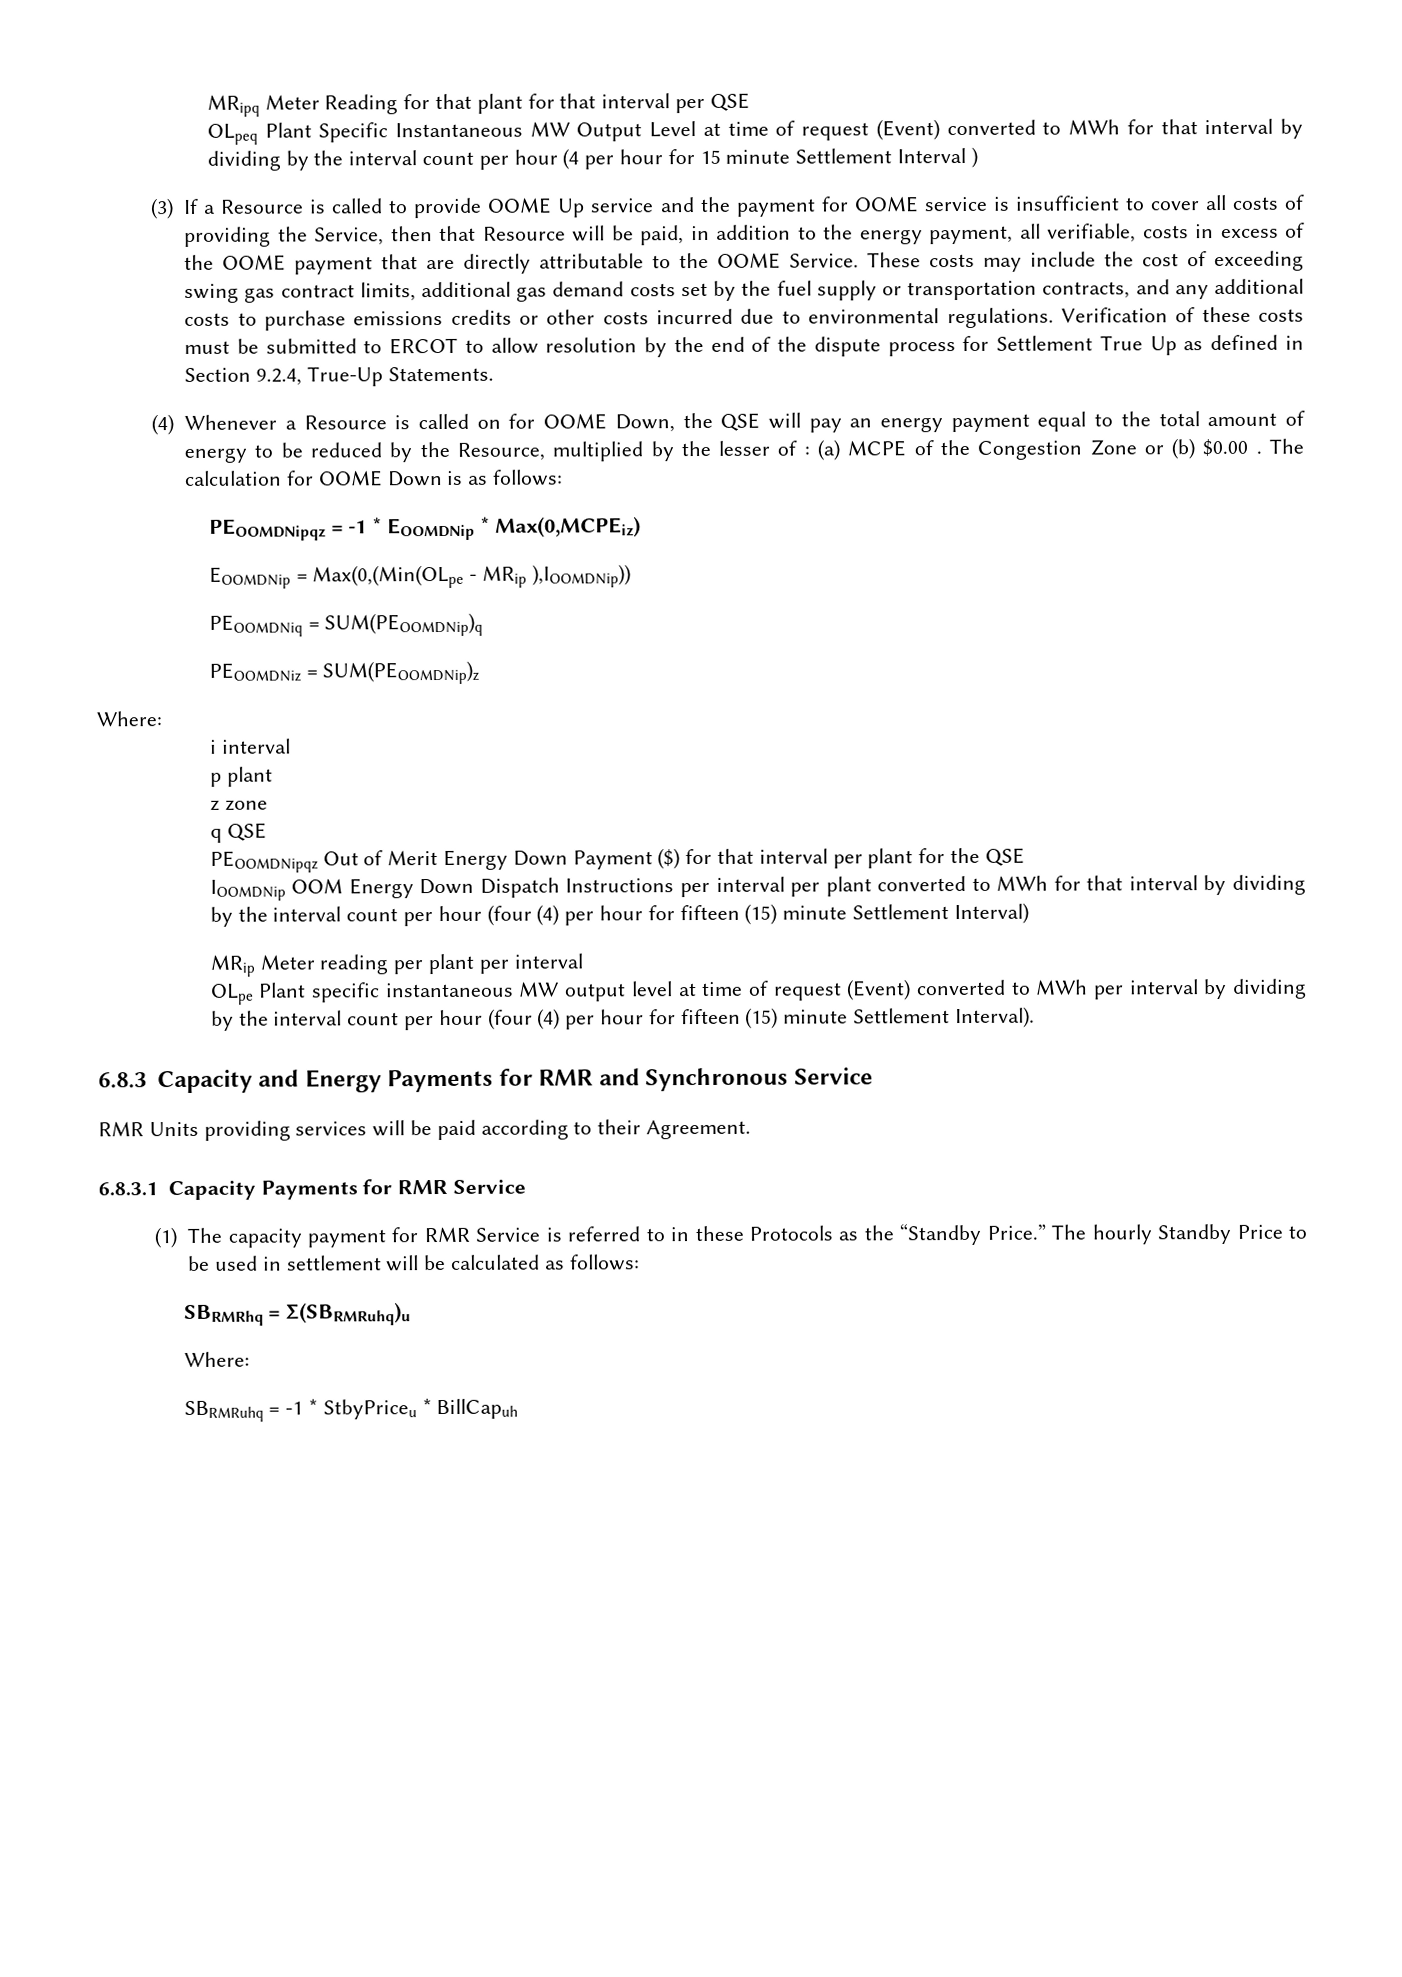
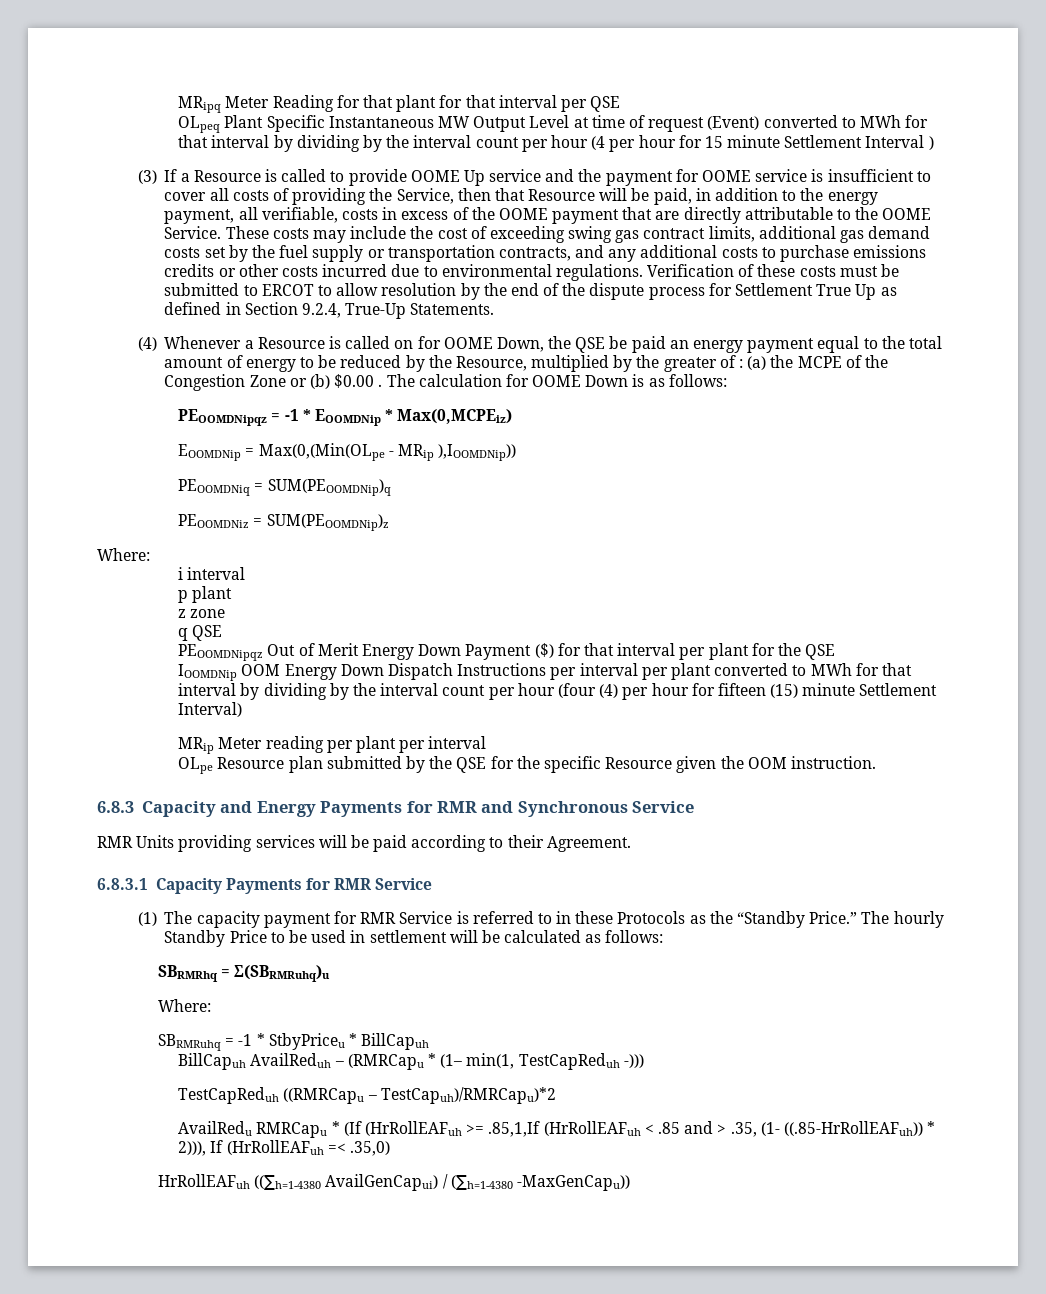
- (4) Whenever a Resource is called on for OOME Down, the QSE will pay an energy payment equal to the total amount of energy to be reduced by the Resource, multiplied by the lesser of : (a) MCPE of the Congestion Zone or (b) $0.00 .
+ (4) Whenever a Resource is called on for OOME Down, the QSE be paid an energy payment equal to the total amount of energy to be reduced by the Resource, multiplied by the greater of : (a) the MCPE of the Congestion Zone or (b) $0.00 .
- OLpe Plant specific instantaneous MW output level at time of request (Event) converted to MWh per interval by dividing by the interval count per hour (four (4) per hour for fifteen (15) minute Settlement Interval).
+ OLpe Resource plan submitted by the QSE for the specific Resource given the OOM instruction.
+ BillCapuh AvailReduh – (RMRCapu * (1– min(1, TestCapReduh -)))
+ TestCapReduh ((RMRCapu – TestCapuh)/RMRCapu)*2
+ AvailRedu RMRCapu * (If (HrRollEAFuh >= .85,1,If (HrRollEAFuh < .85 and > .35, (1- ((.85-HrRollEAFuh)) * 2))), If (HrRollEAFuh =< .35,0)
+ HrRollEAFuh ((∑h=1-4380 AvailGenCapui) / (∑h=1-4380 -MaxGenCapu))

